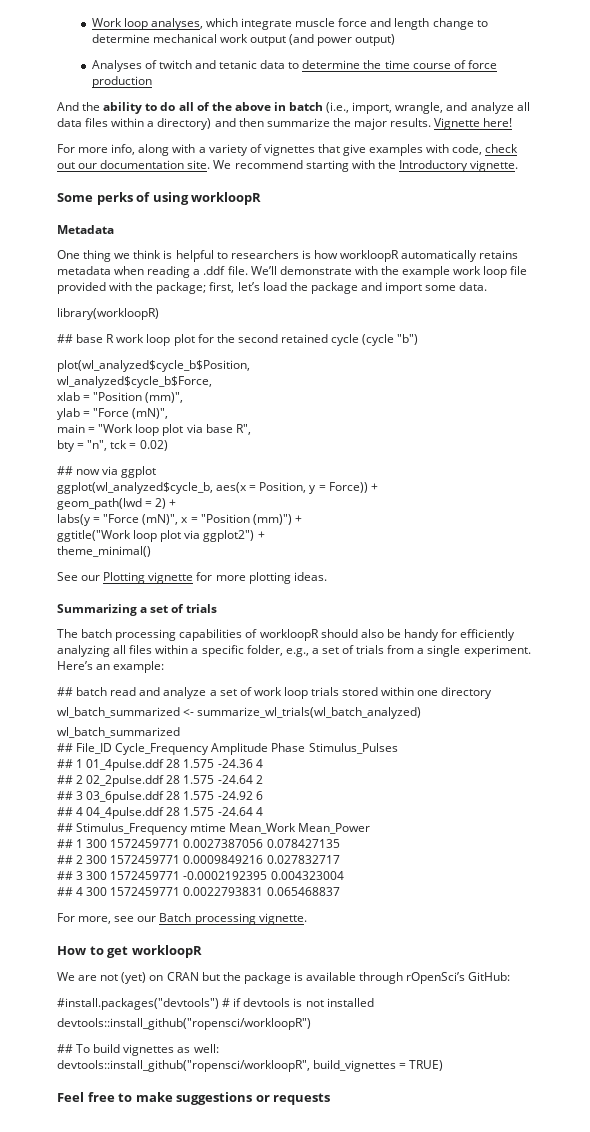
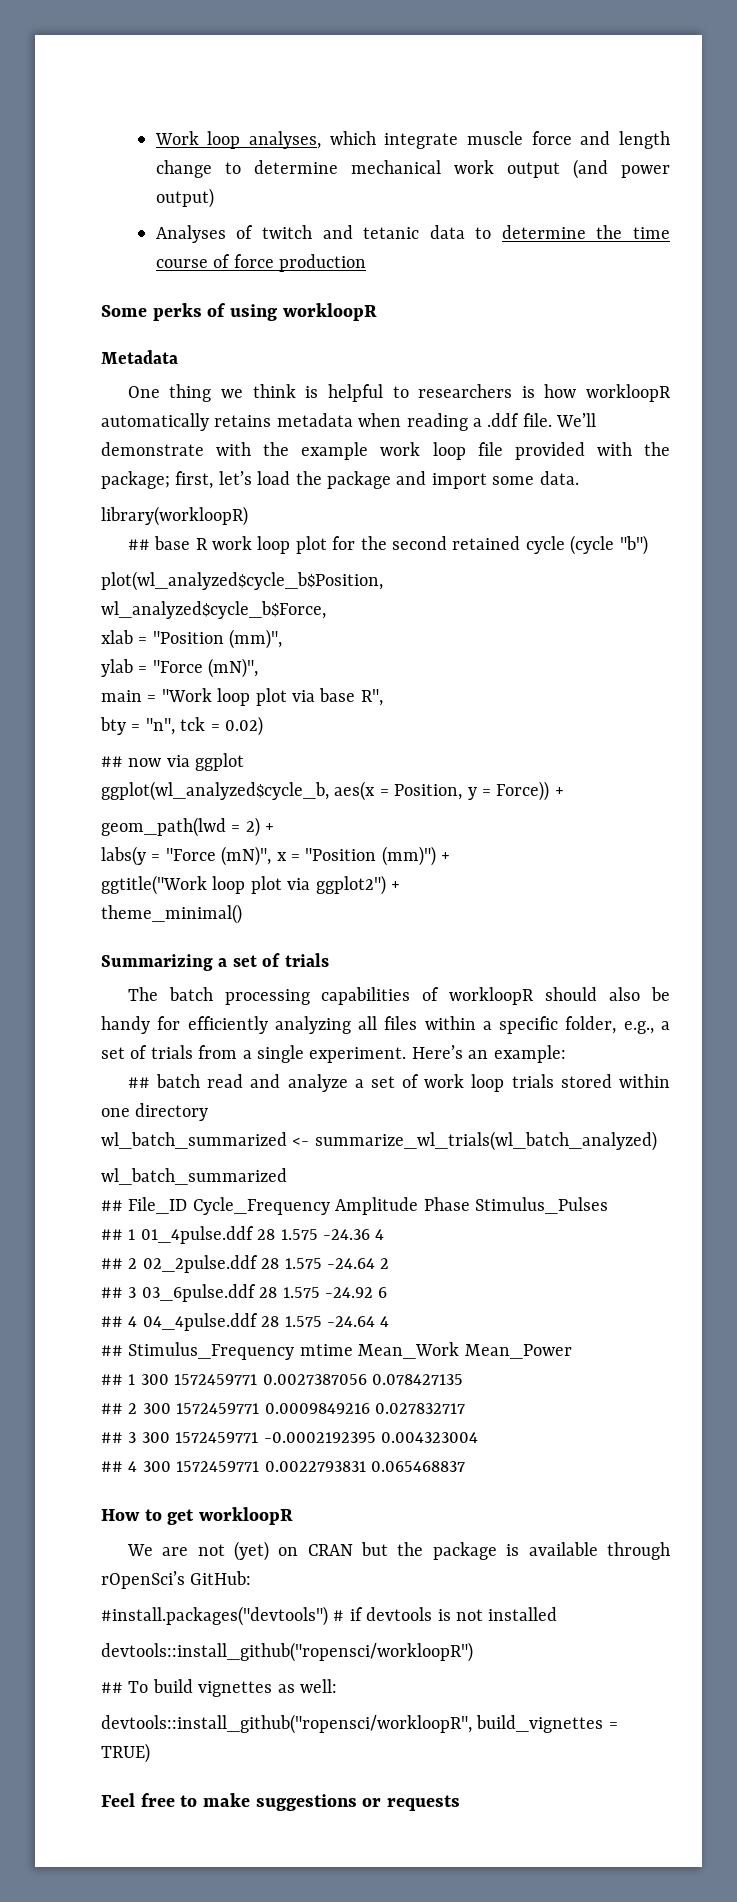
- And the ability to do all of the above in batch (i.e., import, wrangle, and analyze all data files within a directory) and then summarize the major results. Vignette here!
- For more info, along with a variety of vignettes that give examples with code, check out our documentation site. We recommend starting with the Introductory vignette.
- See our Plotting vignette for more plotting ideas.
- For more, see our Batch processing vignette.

